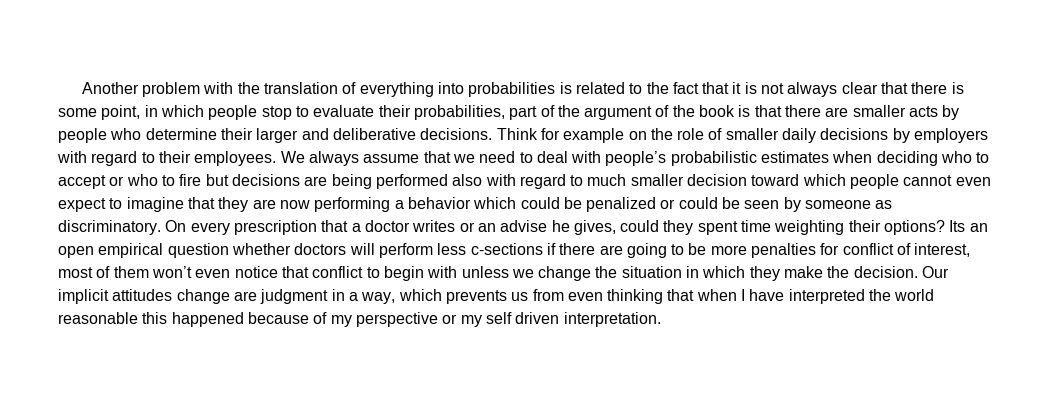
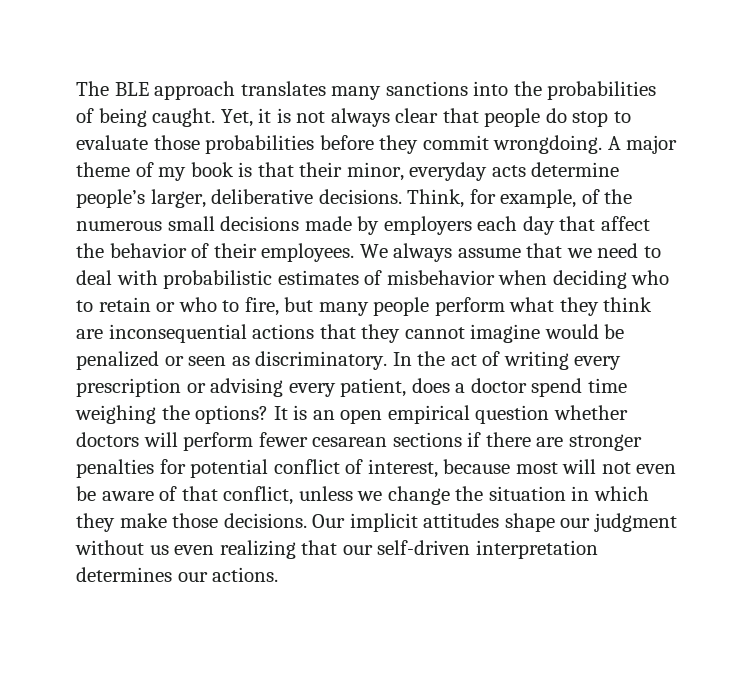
- Another problem with the translation of everything into probabilities is related to the fact that it is not always clear that there is some point, in which people stop to evaluate their probabilities, part of the argument of the book is that there are smaller acts by people who determine their larger and deliberative decisions. Think for example on the role of smaller daily decisions by employers with regard to their employees.
+ The BLE approach translates many sanctions into the probabilities of being caught. Yet, it is not always clear that people do stop to evaluate those probabilities before they commit wrongdoing. A major theme of my book is that their minor, everyday acts determine people’s larger, deliberative decisions. Think, for example, of the numerous small decisions made by employers each day that affect the behavior of their employees.
- We always assume that we need to deal with people’s probabilistic estimates when deciding who to accept or who to fire but decisions are being performed also with regard to much smaller decision toward which people cannot even expect to imagine that they are now performing a behavior which could be penalized or could be seen by someone as discriminatory. On every prescription that a doctor writes or an advise he gives, could they spent time weighting their options? Its an open empirical question whether doctors will perform less c-sections if there are going to be more penalties for conflict of interest, most of them won’t even notice that conflict to begin with unless we change the situation in which they make the decision.
+ We always assume that we need to deal with probabilistic estimates of misbehavior when deciding who to retain or who to fire, but many people perform what they think are inconsequential actions that they cannot imagine would be penalized or seen as discriminatory. In the act of writing every prescription or advising every patient, does a doctor spend time weighing the options? It is an open empirical question whether doctors will perform fewer cesarean sections if there are stronger penalties for potential conflict of interest, because most will not even be aware of that conflict, unless we change the situation in which they make those decisions.
- Our implicit attitudes change are judgment in a way, which prevents us from even thinking that when I have interpreted the world reasonable this happened because of my perspective or my self driven interpretation.
+ Our implicit attitudes shape our judgment without us even realizing that our self-driven interpretation determines our actions.

